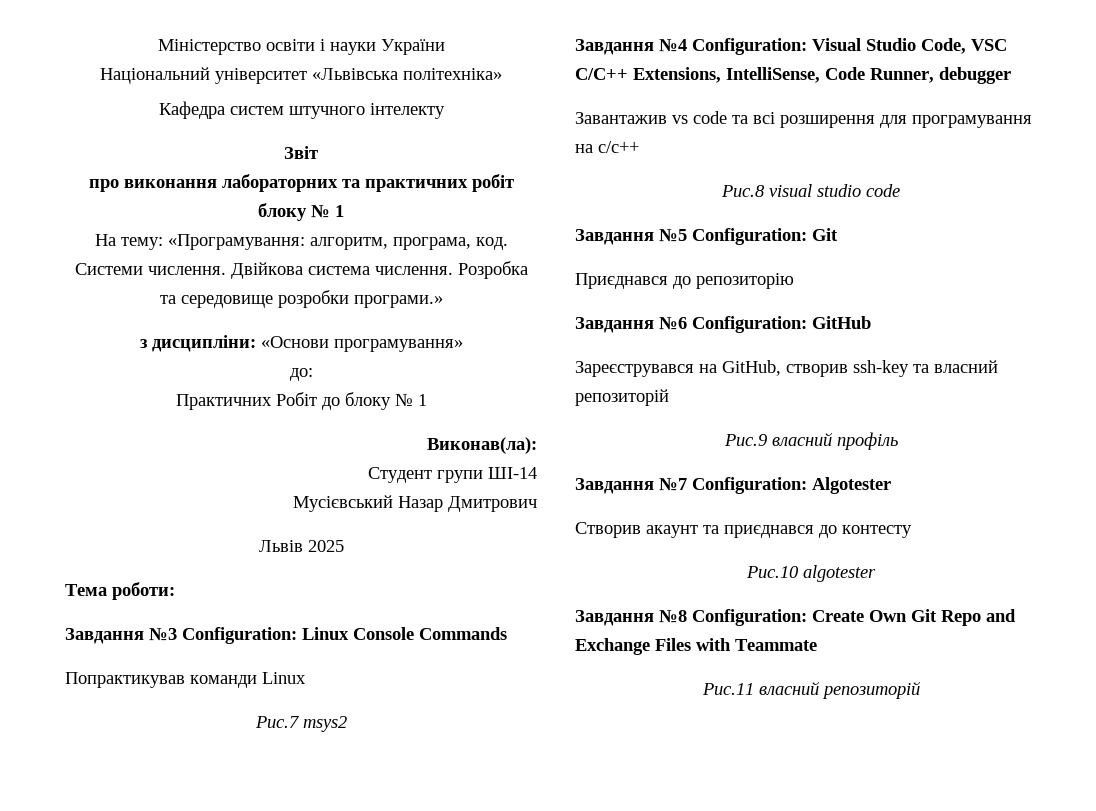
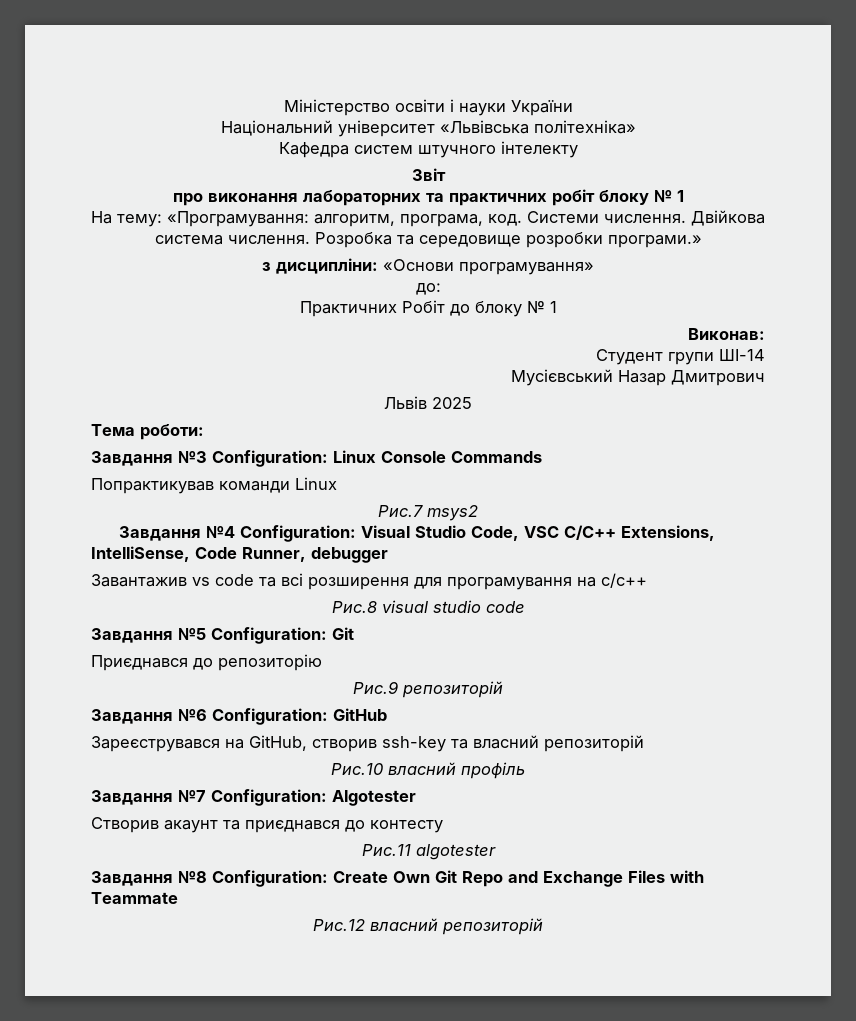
- Виконав(ла):
+ Виконав:
+ Рис.9 репозиторій
- Рис.9 власний профіль
+ Рис.10 власний профіль
- Рис.10 algotester
+ Рис.11 algotester
- Рис.11 власний репозиторій
+ Рис.12 власний репозиторій

